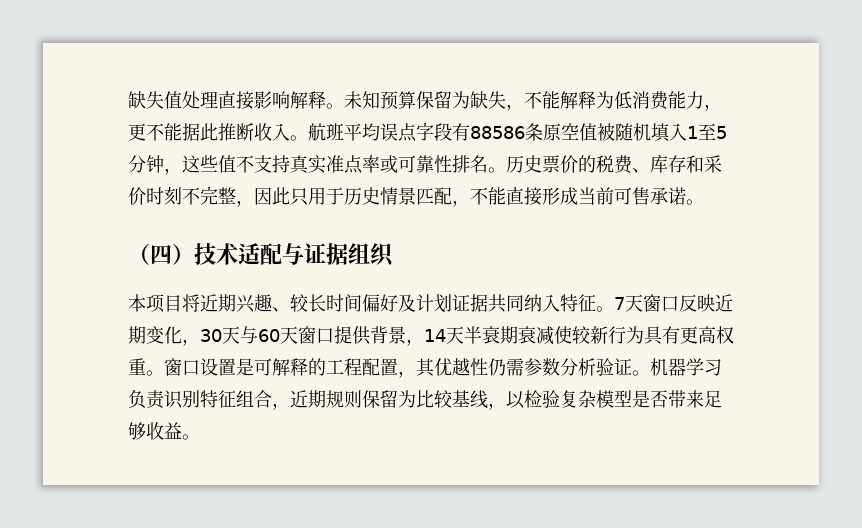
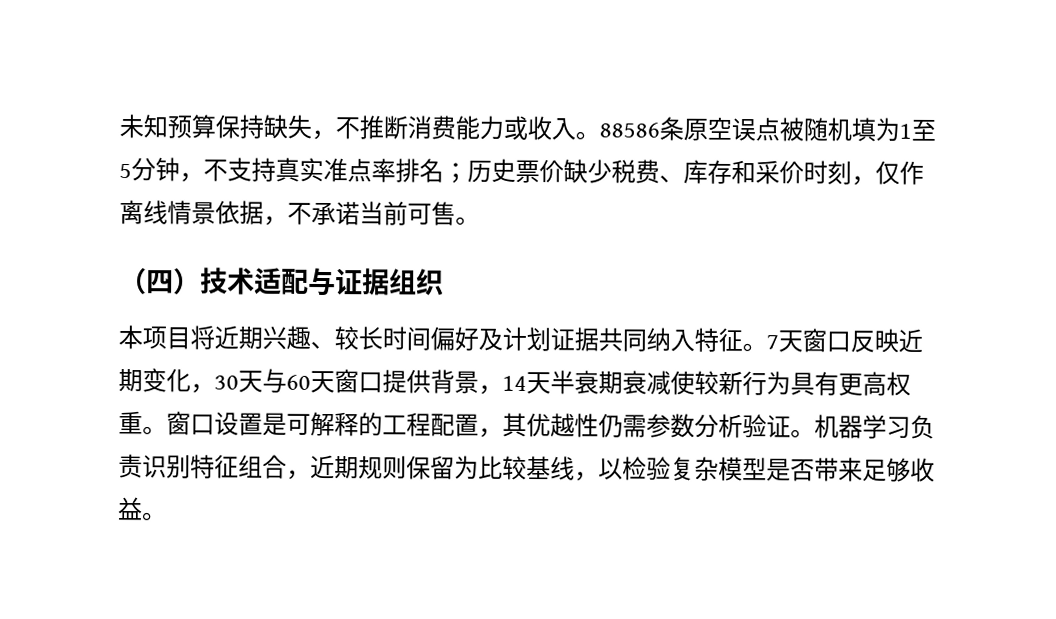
- 缺失值处理直接影响解释。未知预算保留为缺失，不能解释为低消费能力，更不能据此推断收入。航班平均误点字段有88586条原空值被随机填入1至5分钟，这些值不支持真实准点率或可靠性排名。历史票价的税费、库存和采价时刻不完整，因此只用于历史情景匹配，不能直接形成当前可售承诺。
+ 未知预算保持缺失，不推断消费能力或收入。88586条原空误点被随机填为1至5分钟，不支持真实准点率排名；历史票价缺少税费、库存和采价时刻，仅作离线情景依据，不承诺当前可售。

